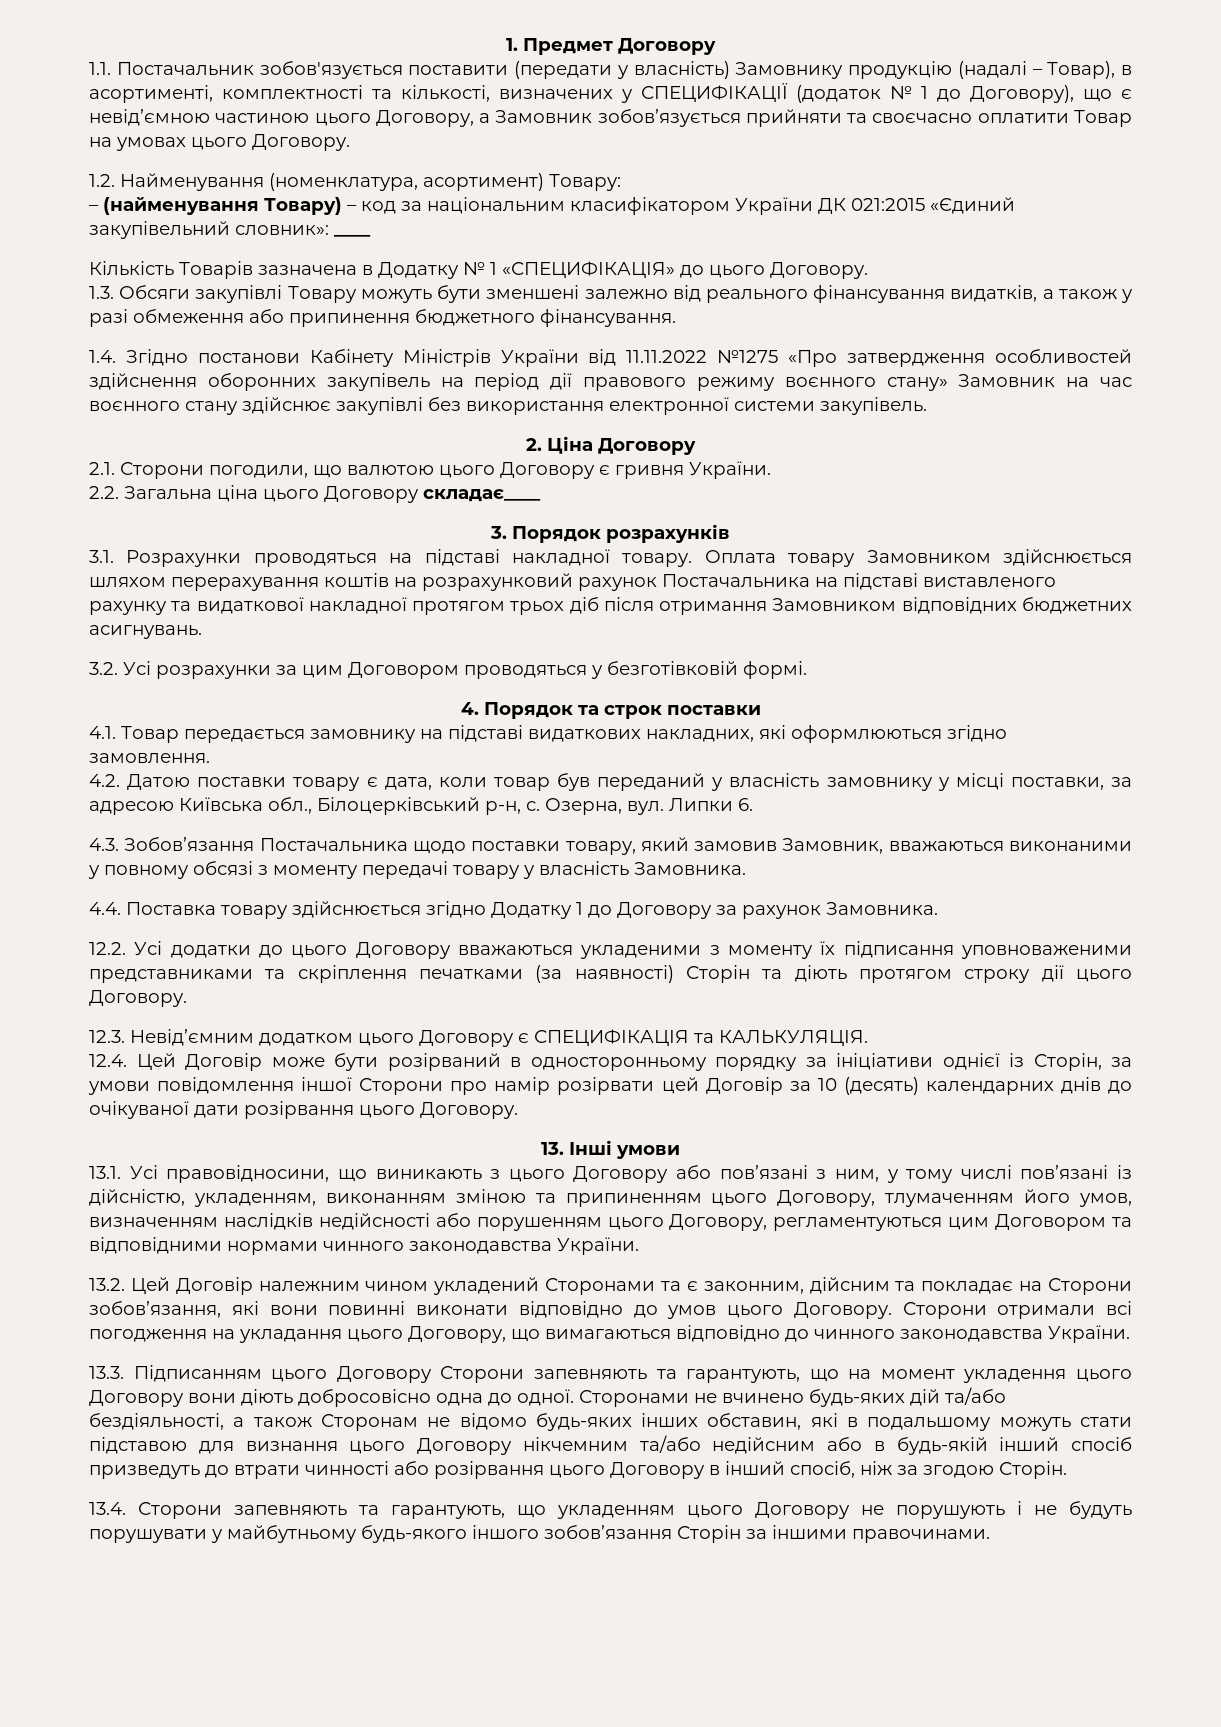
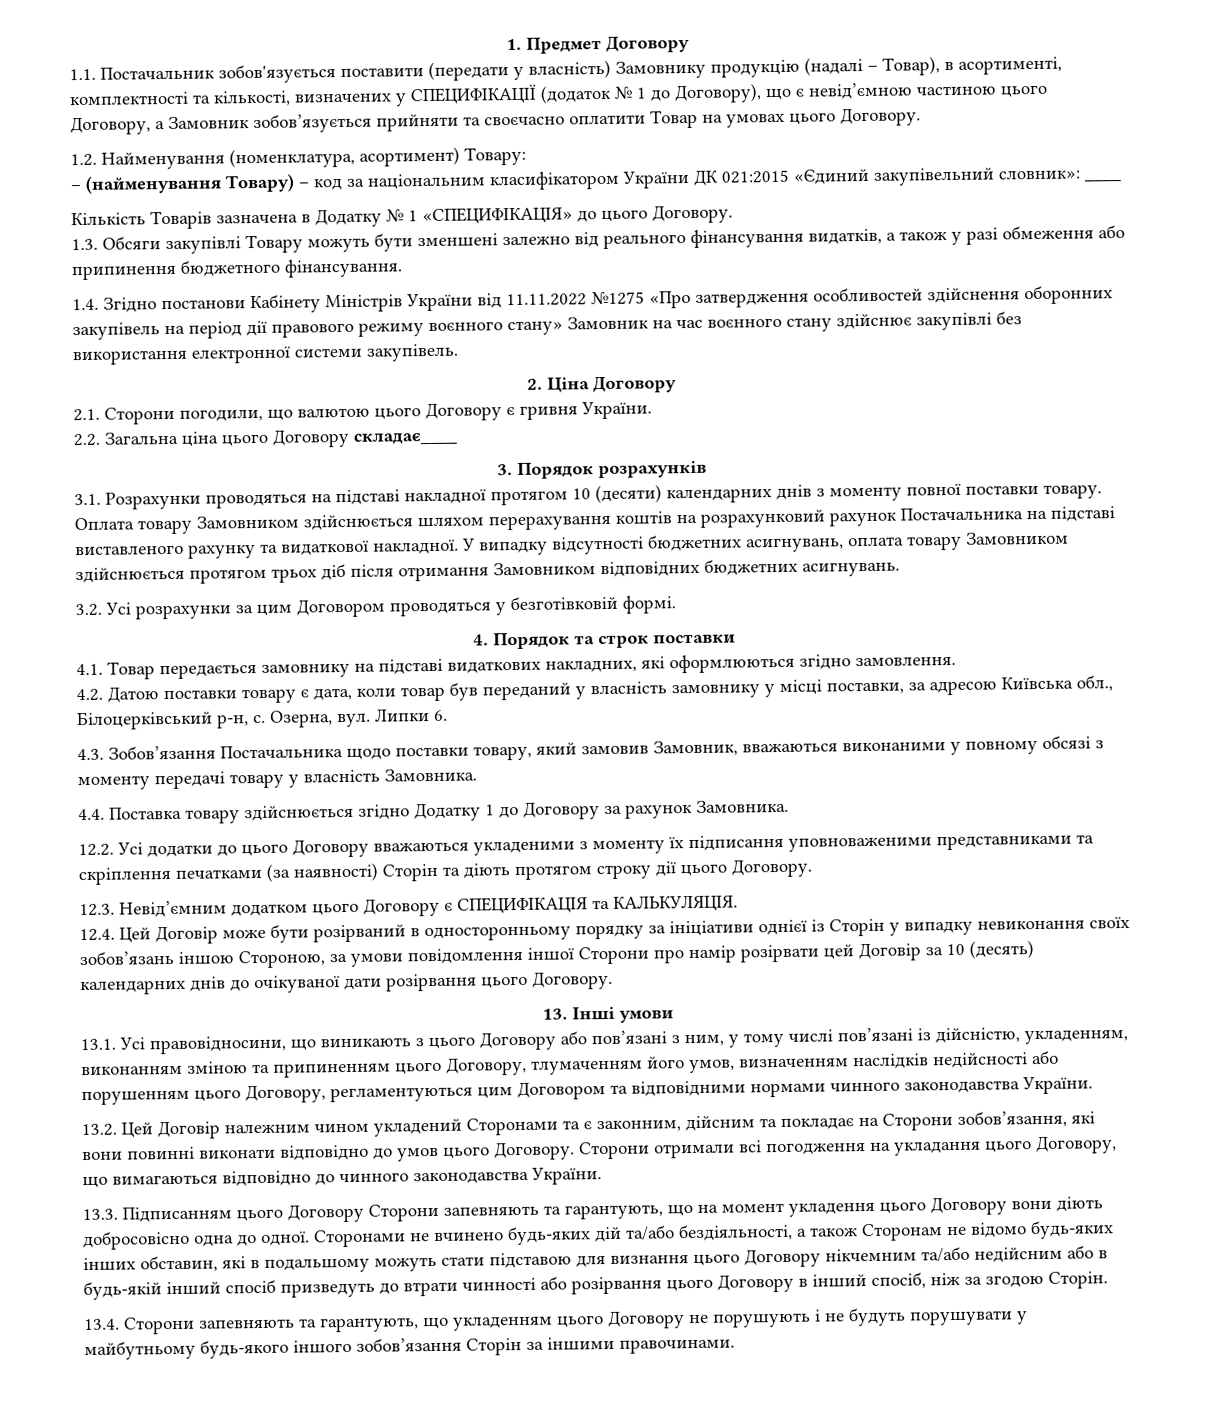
- 3.1. Розрахунки проводяться на підставі накладної товару.
+ 3.1. Розрахунки проводяться на підставі накладної протягом 10 (десяти) календарних днів з моменту повної поставки товару.
- Оплата товару Замовником здійснюється шляхом перерахування коштів на розрахунковий рахунок Постачальника на підставі виставленого рахунку та видаткової накладної протягом трьох діб після отримання Замовником відповідних бюджетних асигнувань.
+ Оплата товару Замовником здійснюється шляхом перерахування коштів на розрахунковий рахунок Постачальника на підставі виставленого рахунку та видаткової накладної. У випадку відсутності бюджетних асигнувань, оплата товару Замовником здійснюється протягом трьох діб після отримання Замовником відповідних бюджетних асигнувань.
- 12.4. Цей Договір може бути розірваний в односторонньому порядку за ініціативи однієї із Сторін, за умови повідомлення іншої Сторони про намір розірвати цей Договір за 10 (десять) календарних днів до очікуваної дати розірвання цього Договору.
+ 12.4. Цей Договір може бути розірваний в односторонньому порядку за ініціативи однієї із Сторін у випадку невиконання своїх зобов’язань іншою Стороною, за умови повідомлення іншої Сторони про намір розірвати цей Договір за 10 (десять) календарних днів до очікуваної дати розірвання цього Договору.

